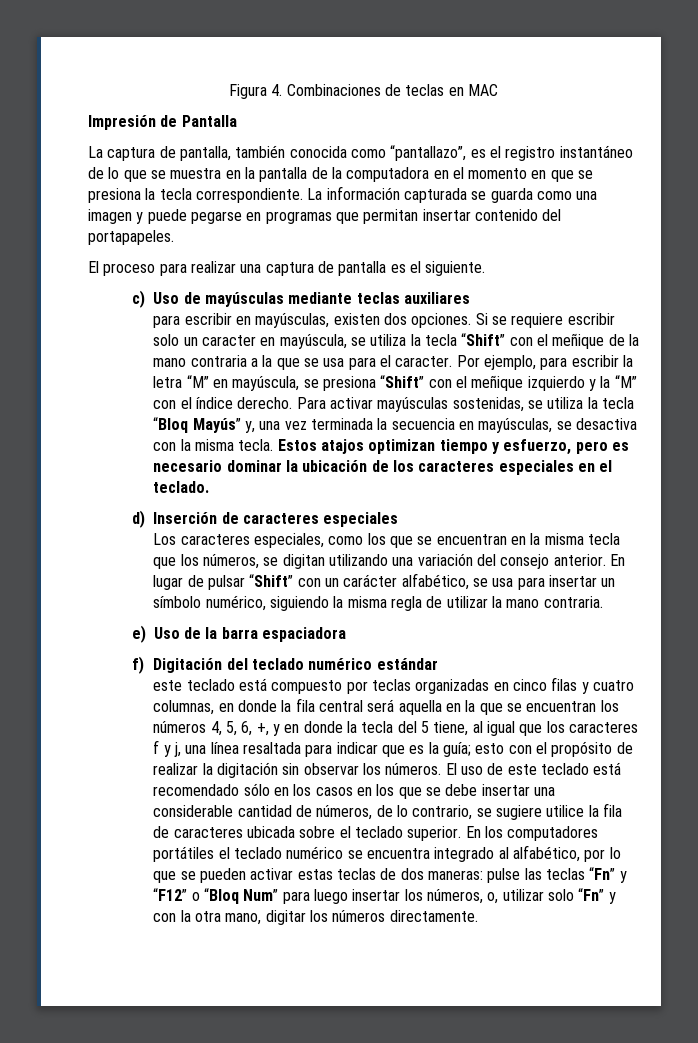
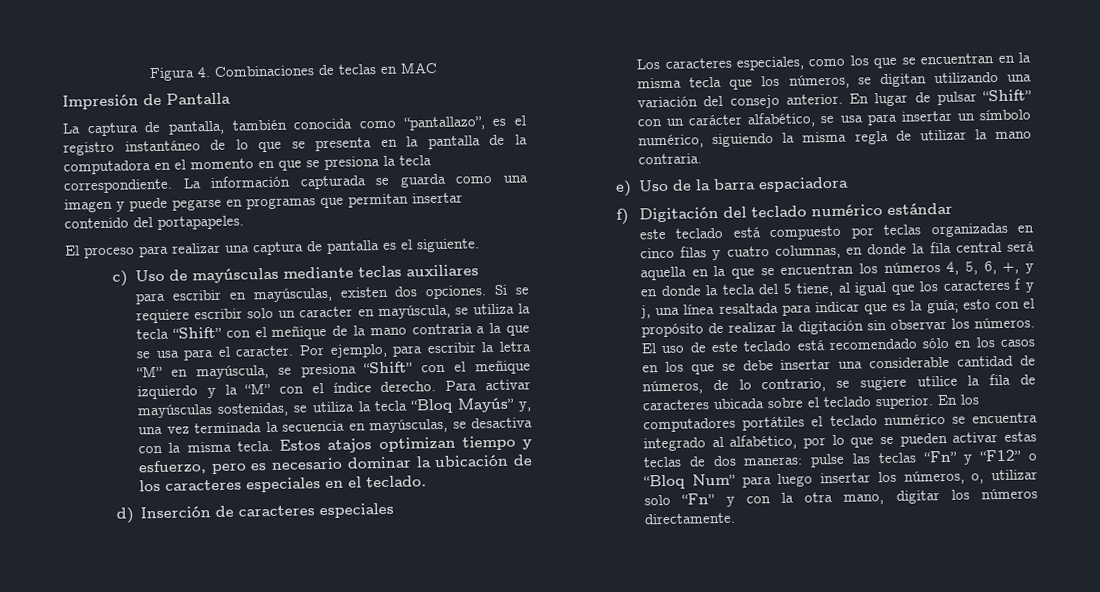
- La captura de pantalla, también conocida como “pantallazo”, es el registro instantáneo de lo que se muestra en la pantalla de la computadora en el momento en que se presiona la tecla correspondiente.
+ La captura de pantalla, también conocida como “pantallazo”, es el registro instantáneo de lo que se presenta en la pantalla de la computadora en el momento en que se presiona la tecla correspondiente.

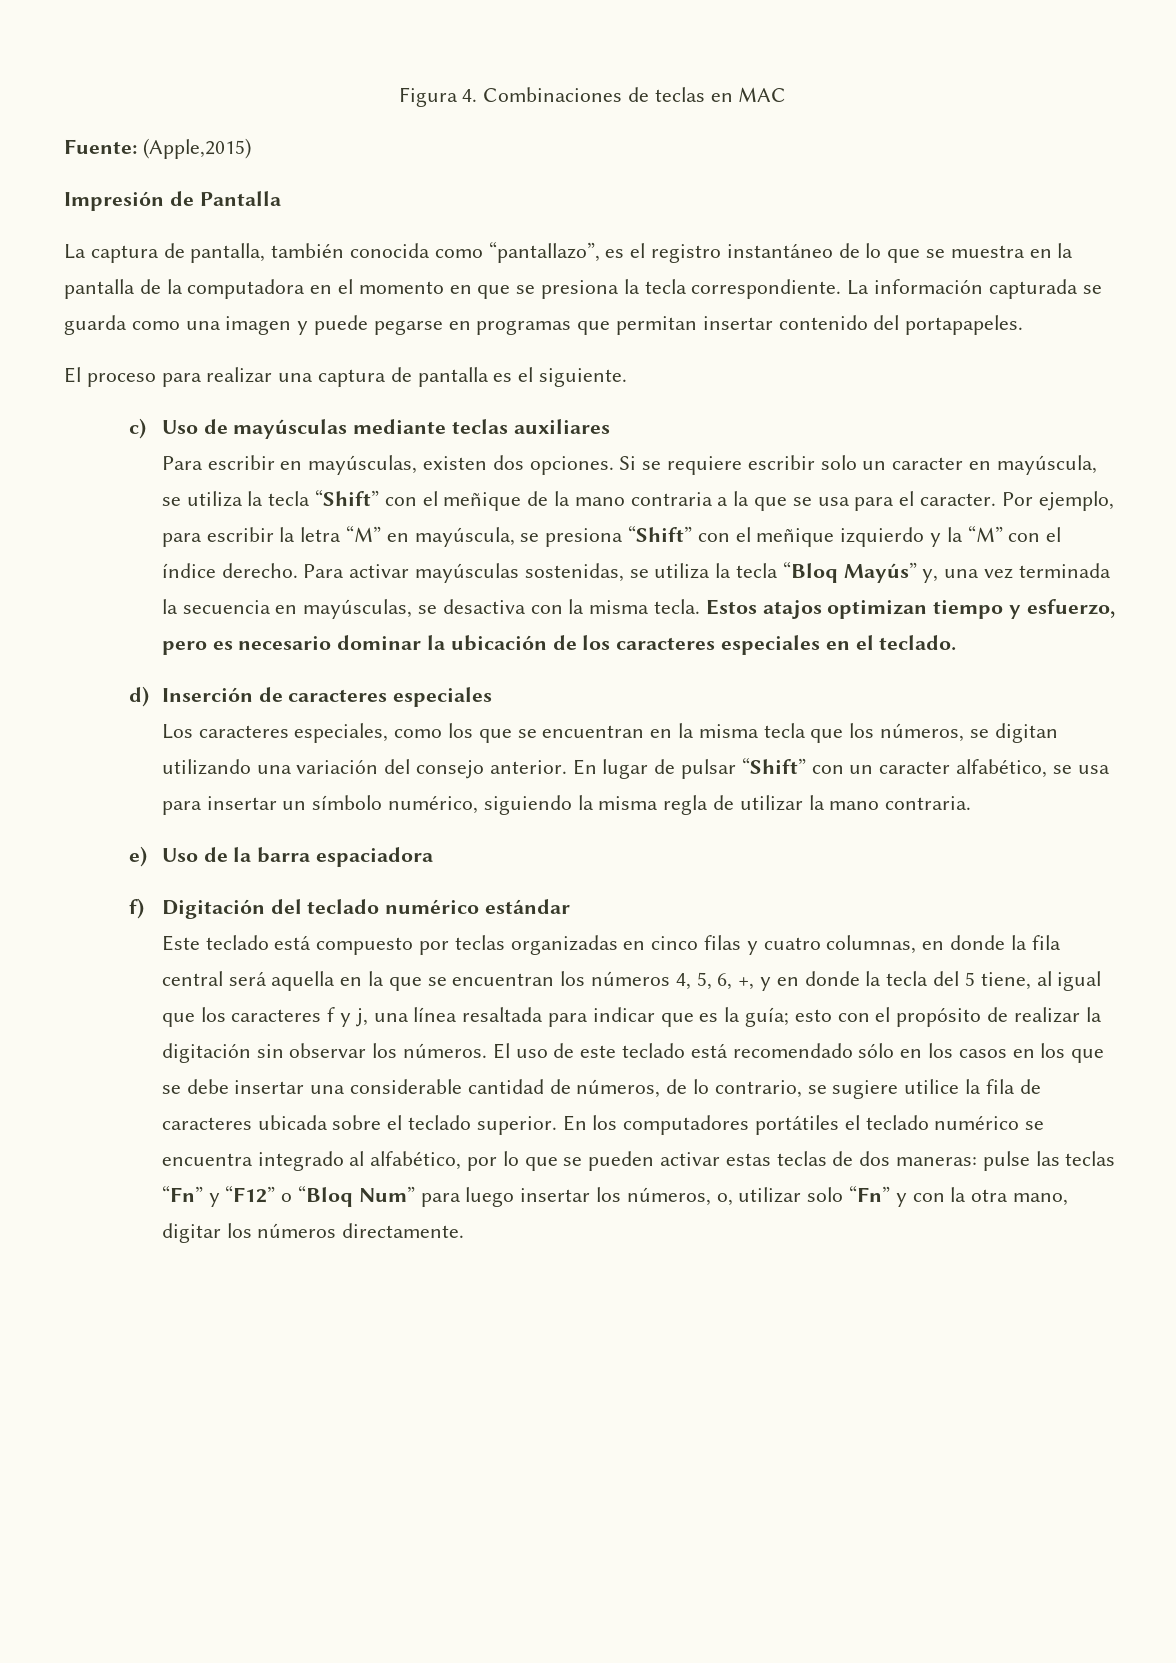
+ Fuente: (Apple,2015)
- La captura de pantalla, también conocida como “pantallazo”, es el registro instantáneo de lo que se presenta en la pantalla de la computadora en el momento en que se presiona la tecla correspondiente.
+ La captura de pantalla, también conocida como “pantallazo”, es el registro instantáneo de lo que se muestra en la pantalla de la computadora en el momento en que se presiona la tecla correspondiente.
- para escribir en mayúsculas, existen dos opciones.
+ Para escribir en mayúsculas, existen dos opciones.
- En lugar de pulsar “Shift” con un carácter alfabético, se usa para insertar un símbolo numérico, siguiendo la misma regla de utilizar la mano contraria.
+ En lugar de pulsar “Shift” con un caracter alfabético, se usa para insertar un símbolo numérico, siguiendo la misma regla de utilizar la mano contraria.
- este teclado está compuesto por teclas organizadas en cinco filas y cuatro columnas, en donde la fila central será aquella en la que se encuentran los números 4, 5, 6, +, y en donde la tecla del 5 tiene, al igual que los caracteres f y j, una línea resaltada para indicar que es la guía;
+ Este teclado está compuesto por teclas organizadas en cinco filas y cuatro columnas, en donde la fila central será aquella en la que se encuentran los números 4, 5, 6, +, y en donde la tecla del 5 tiene, al igual que los caracteres f y j, una línea resaltada para indicar que es la guía;

